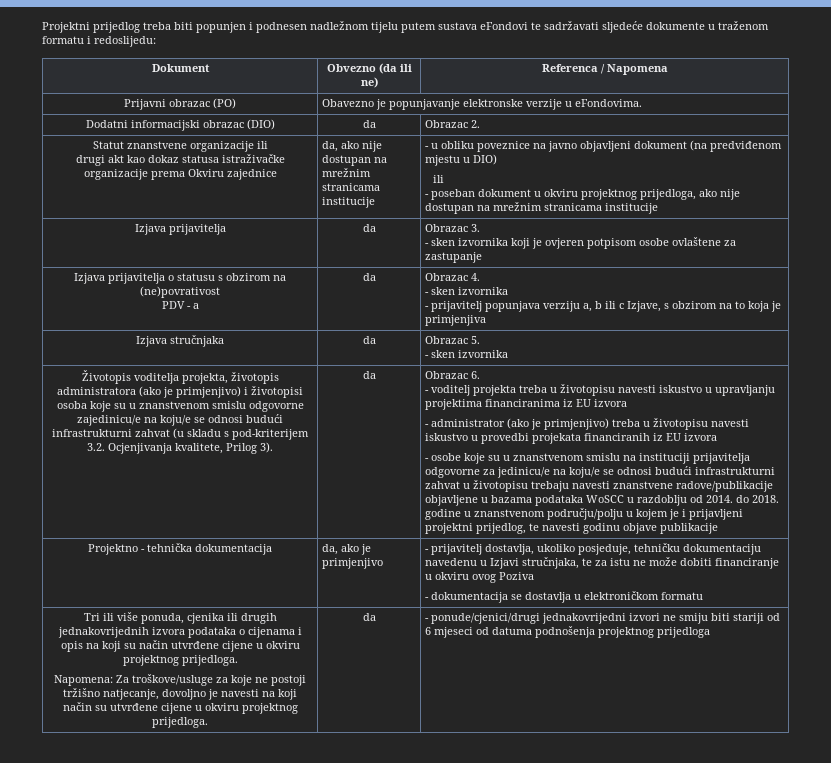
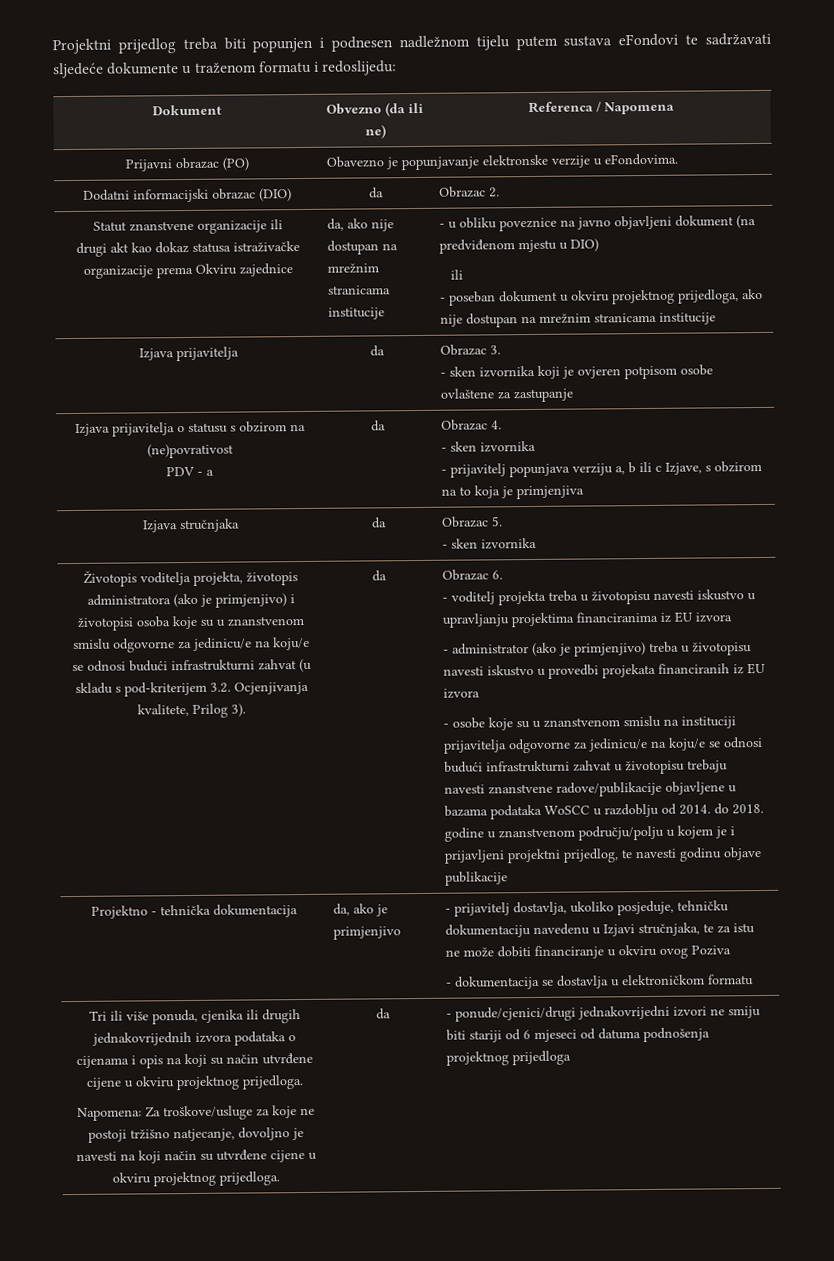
- Životopis voditelja projekta, životopis administratora (ako je primjenjivo) i životopisi osoba koje su u znanstvenom smislu odgovorne zajedinicu/e na koju/e se odnosi budući infrastrukturni zahvat (u skladu s pod-kriterijem 3.2. Ocjenjivanja kvalitete, Prilog 3).
+ Životopis voditelja projekta, životopis administratora (ako je primjenjivo) i životopisi osoba koje su u znanstvenom smislu odgovorne za jedinicu/e na koju/e se odnosi budući infrastrukturni zahvat (u skladu s pod-kriterijem 3.2. Ocjenjivanja kvalitete, Prilog 3).

